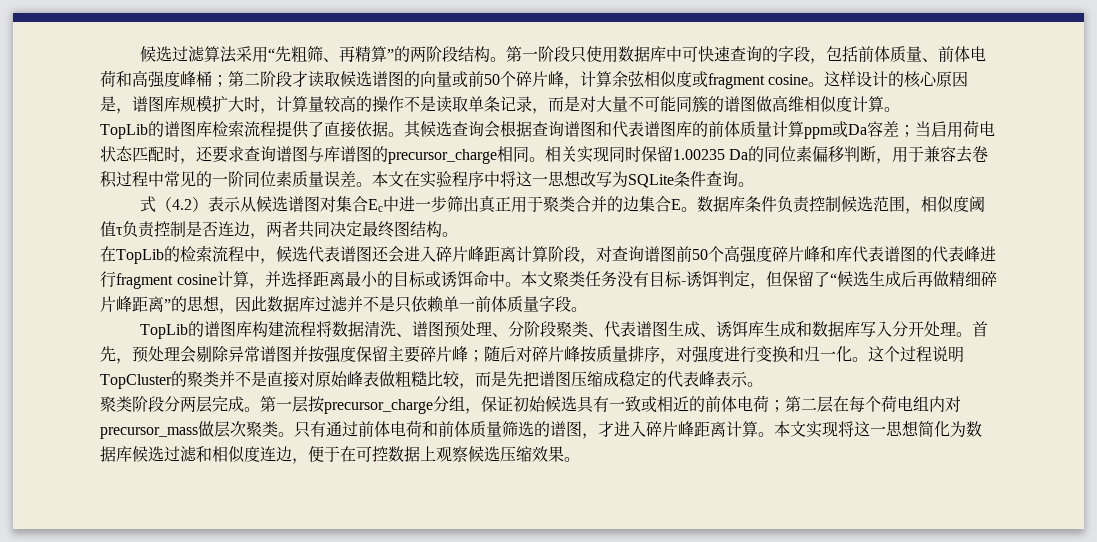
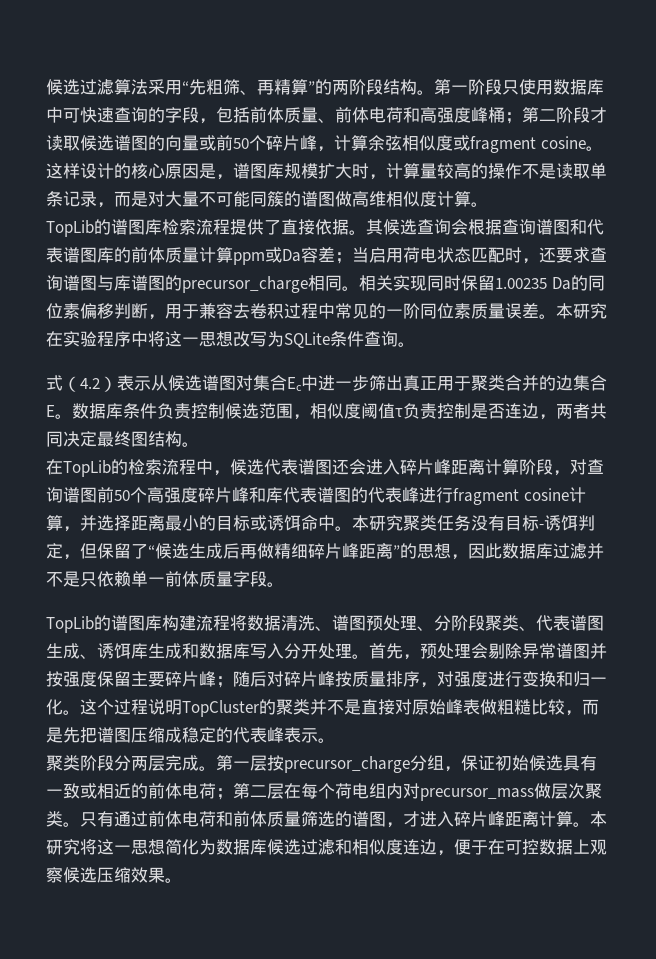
- 本文在实验程序中将这一思想改写为SQLite条件查询。
+ 本研究在实验程序中将这一思想改写为SQLite条件查询。
- 本文聚类任务没有目标-诱饵判定，但保留了“候选生成后再做精细碎片峰距离”的思想，因此数据库过滤并不是只依赖单一前体质量字段。
+ 本研究聚类任务没有目标-诱饵判定，但保留了“候选生成后再做精细碎片峰距离”的思想，因此数据库过滤并不是只依赖单一前体质量字段。
- 本文实现将这一思想简化为数据库候选过滤和相似度连边，便于在可控数据上观察候选压缩效果。
+ 本研究将这一思想简化为数据库候选过滤和相似度连边，便于在可控数据上观察候选压缩效果。

